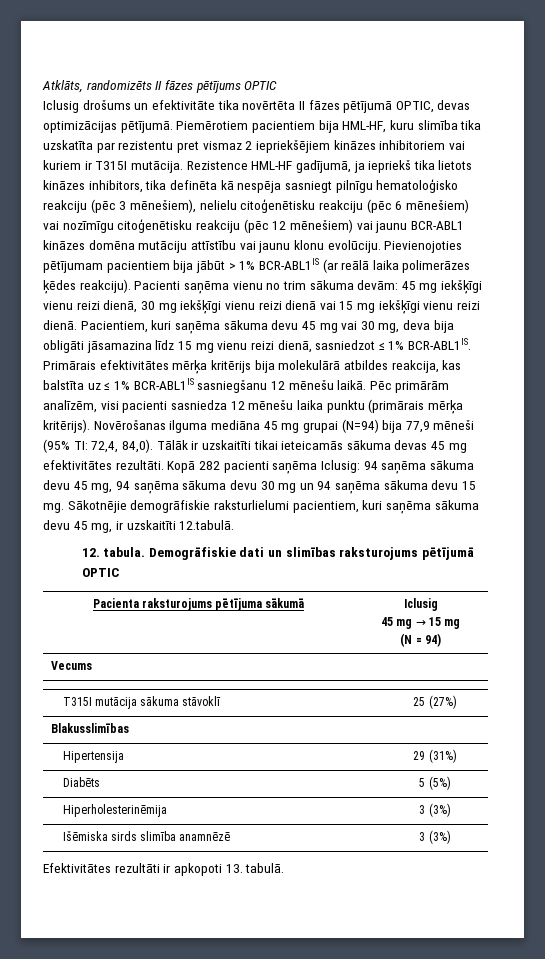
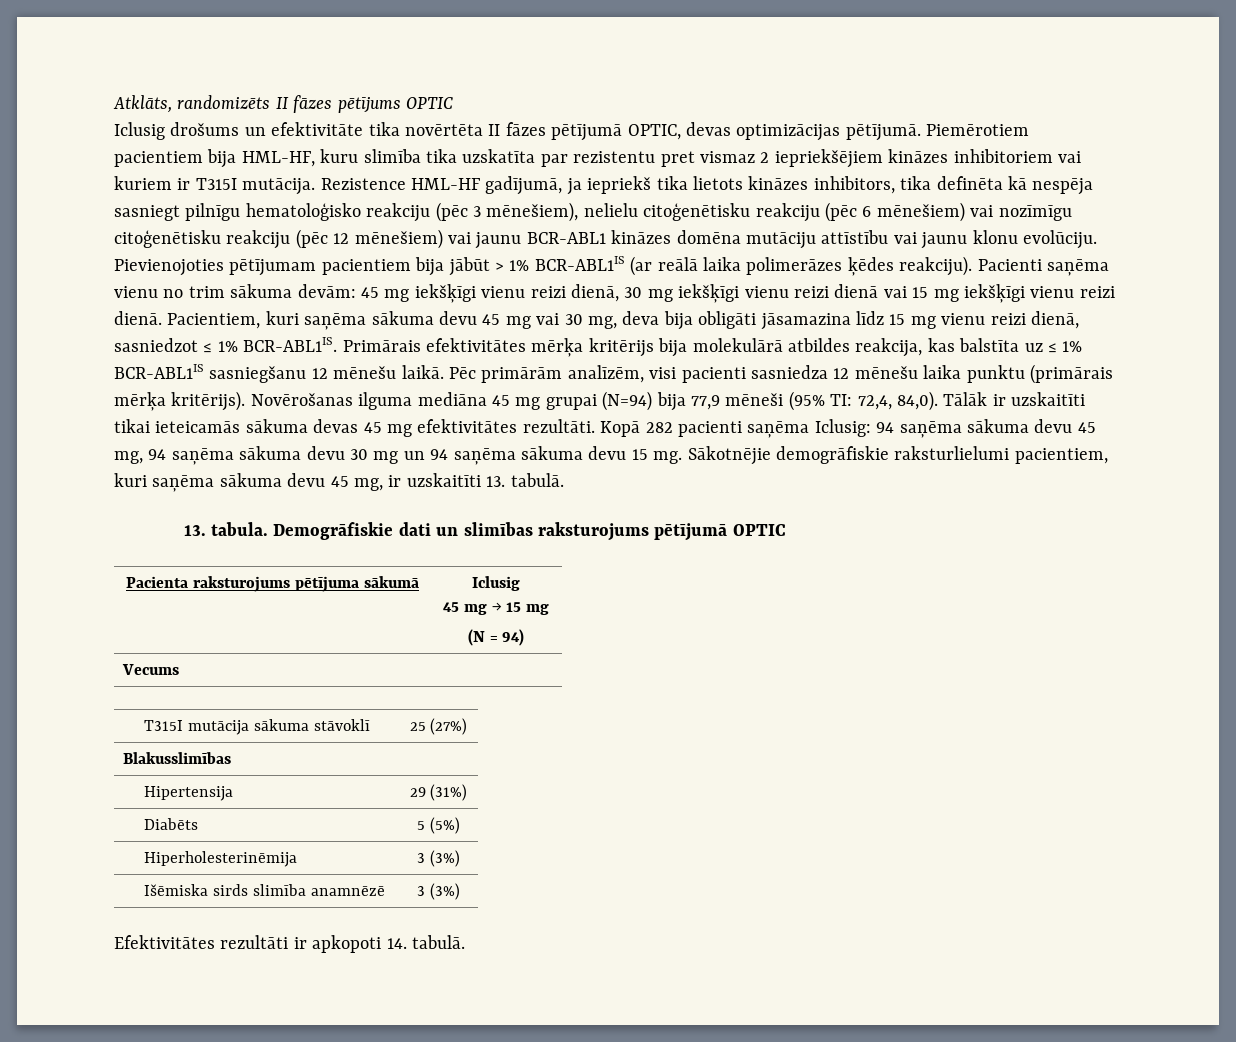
- Sākotnējie demogrāfiskie raksturlielumi pacientiem, kuri saņēma sākuma devu 45 mg, ir uzskaitīti 12.tabulā.
- 12. tabula.
+ Sākotnējie demogrāfiskie raksturlielumi pacientiem, kuri saņēma sākuma devu 45 mg, ir uzskaitīti 13. tabulā.
+ 13. tabula.
- Efektivitātes rezultāti ir apkopoti 13. tabulā.
+ Efektivitātes rezultāti ir apkopoti 14. tabulā.

